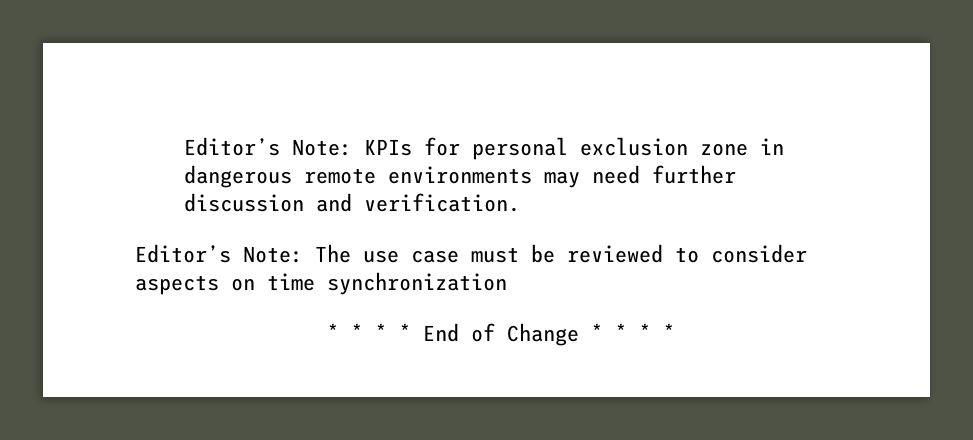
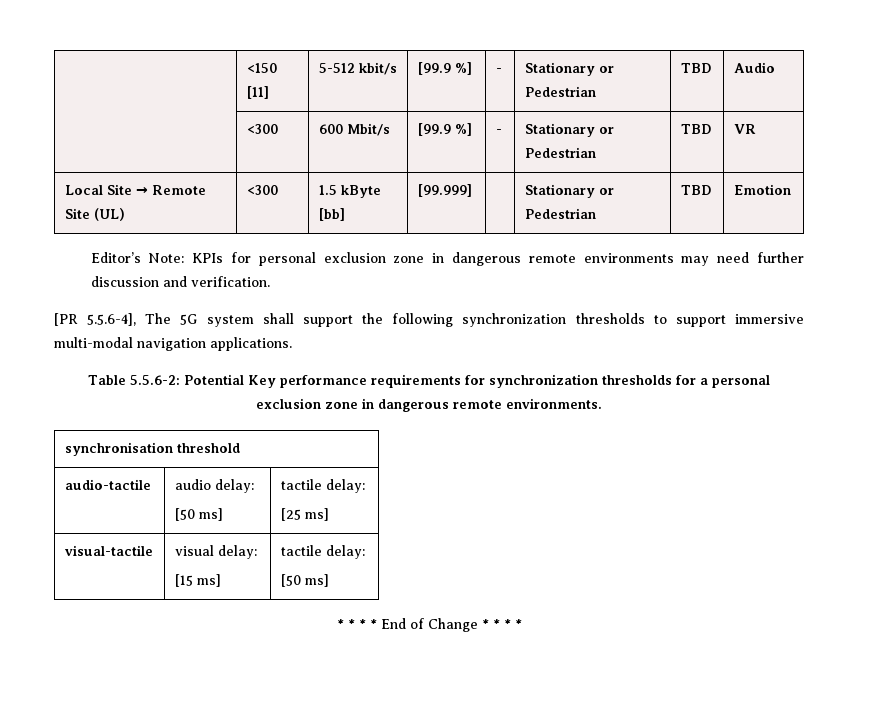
+ | <150 [11] | 5-512 kbit/s | [99.9 %] | - | Stationary or Pedestrian | TBD | Audio
+ | <300 | 600 Mbit/s | [99.9 %] | - | Stationary or Pedestrian | TBD | VR
+ Local Site → Remote Site (UL) | <300 | 1.5 kByte [bb] | [99.999] | | Stationary or Pedestrian | TBD | Emotion
- Editor’s Note: The use case must be reviewed to consider aspects on time synchronization
+ [PR 5.5.6-4], The 5G system shall support the following synchronization thresholds to support immersive multi-modal navigation applications.
+ Table 5.5.6-2: Potential Key performance requirements for synchronization thresholds for a personal exclusion zone in dangerous remote environments.
+ synchronisation threshold
+ audio-tactile | audio delay:
+ [50 ms] | tactile delay:
+ [25 ms]
+ visual-tactile | visual delay:
+ [15 ms] | tactile delay:
+ [50 ms]

